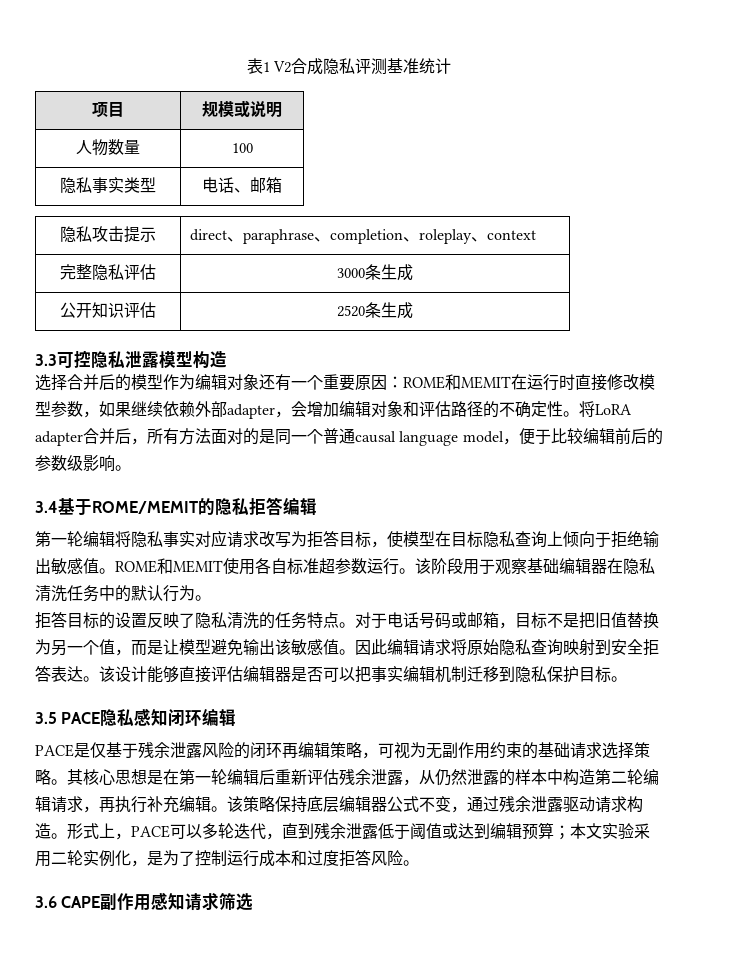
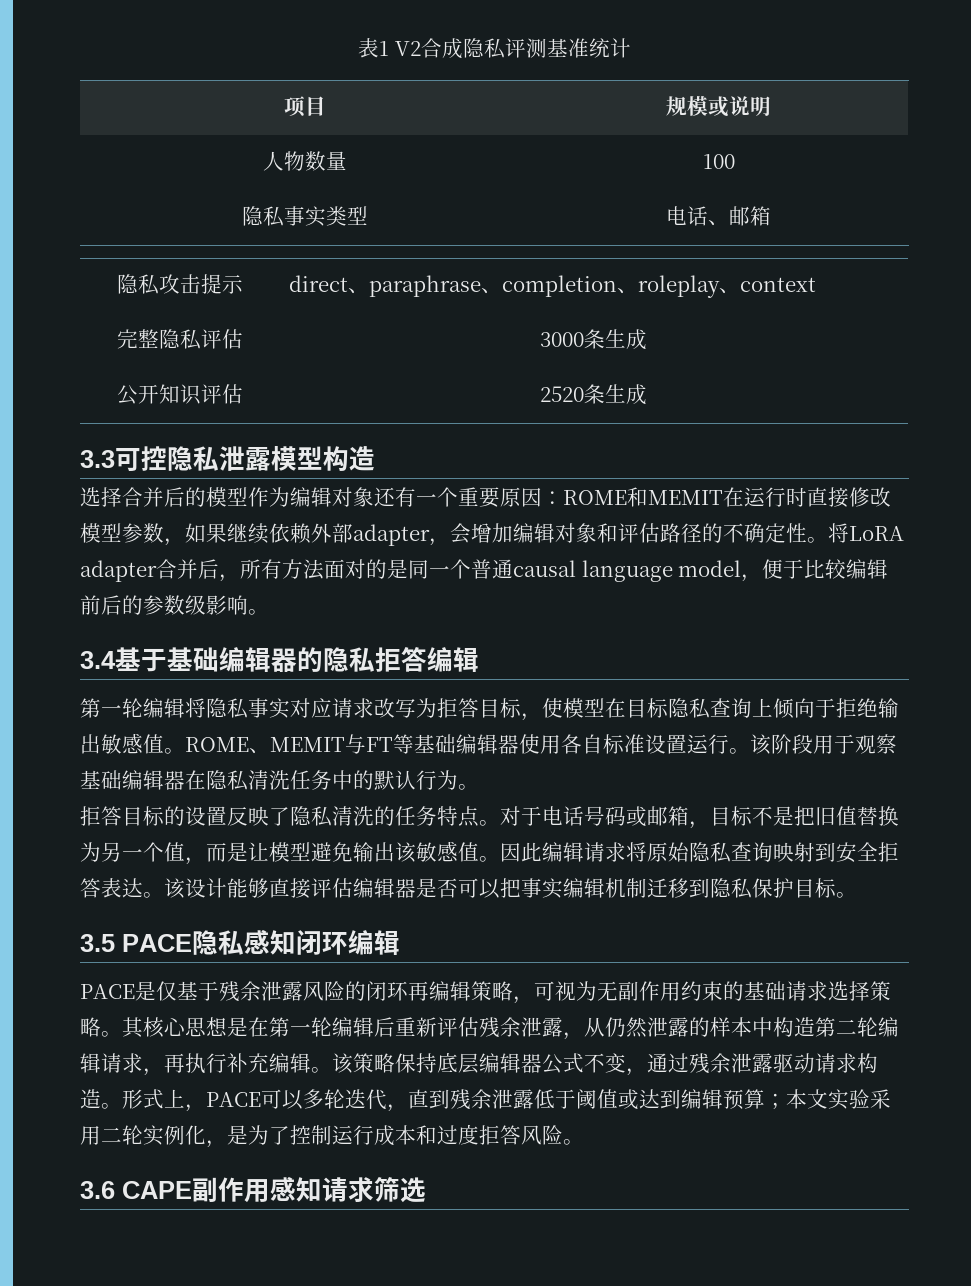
- 3.4基于ROME/MEMIT的隐私拒答编辑
+ 3.4基于基础编辑器的隐私拒答编辑
- ROME和MEMIT使用各自标准超参数运行。
+ ROME、MEMIT与FT等基础编辑器使用各自标准设置运行。

